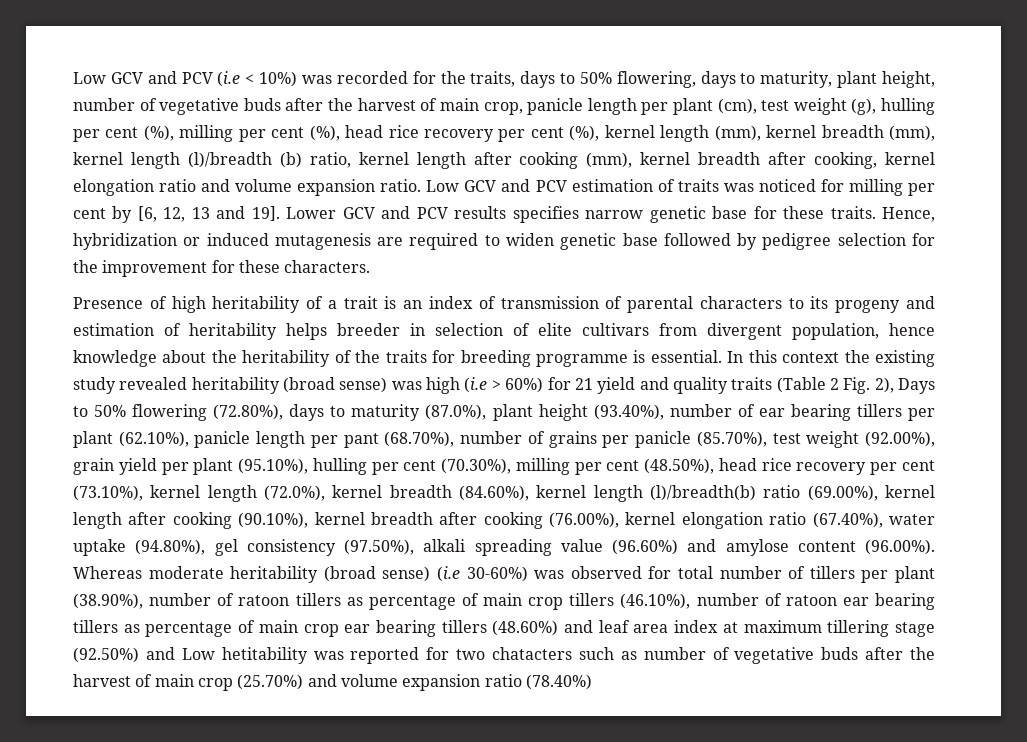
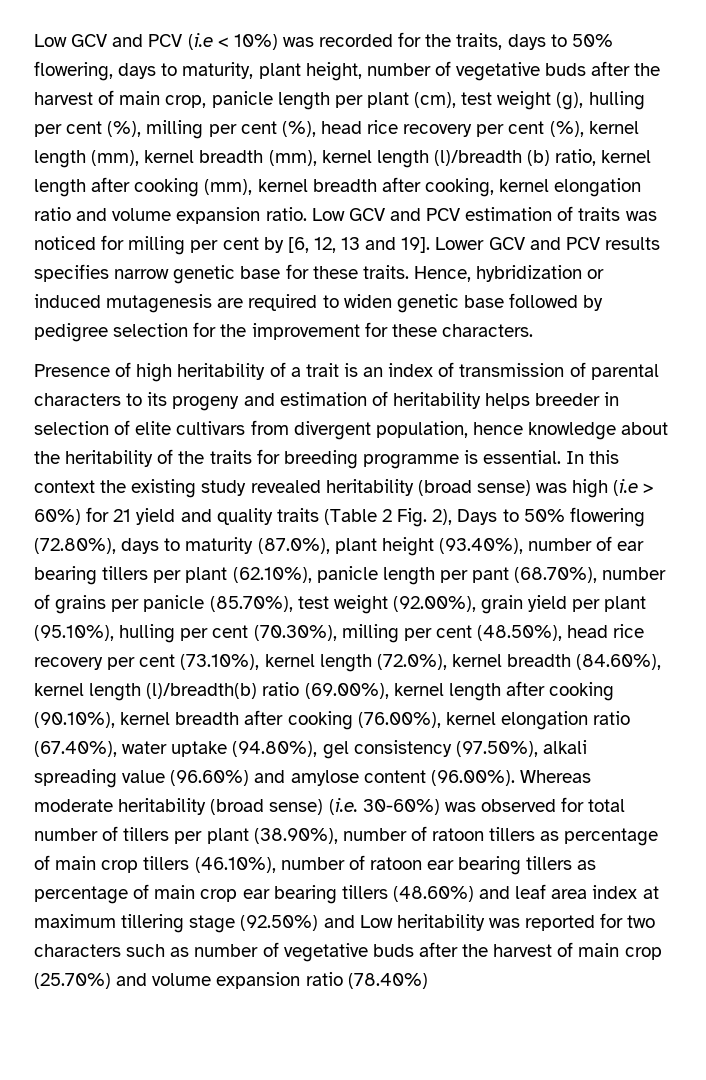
- In this context the existing study revealed heritability (broad sense) was high (i.e > 60%) for 21 yield and quality traits (Table 2 Fig. 2), Days to 50% flowering (72.80%), days to maturity (87.0%), plant height (93.40%), number of ear bearing tillers per plant (62.10%), panicle length per pant (68.70%), number of grains per panicle (85.70%), test weight (92.00%), grain yield per plant (95.10%), hulling per cent (70.30%), milling per cent (48.50%), head rice recovery per cent (73.10%), kernel length (72.0%), kernel breadth (84.60%), kernel length (l)/breadth(b) ratio (69.00%), kernel length after cooking (90.10%), kernel breadth after cooking (76.00%), kernel elongation ratio (67.40%), water uptake (94.80%), gel consistency (97.50%), alkali spreading value (96.60%) and amylose content (96.00%). Whereas moderate heritability (broad sense) (i.e 30-60%) was observed for total number of tillers per plant (38.90%), number of ratoon tillers as percentage of main crop tillers (46.10%), number of ratoon ear bearing tillers as percentage of main crop ear bearing tillers (48.60%) and leaf area index at maximum tillering stage (92.50%) and Low hetitability was reported for two chatacters such as number of vegetative buds after the harvest of main crop (25.70%) and volume expansion ratio (78.40%)
+ In this context the existing study revealed heritability (broad sense) was high (i.e > 60%) for 21 yield and quality traits (Table 2 Fig. 2), Days to 50% flowering (72.80%), days to maturity (87.0%), plant height (93.40%), number of ear bearing tillers per plant (62.10%), panicle length per pant (68.70%), number of grains per panicle (85.70%), test weight (92.00%), grain yield per plant (95.10%), hulling per cent (70.30%), milling per cent (48.50%), head rice recovery per cent (73.10%), kernel length (72.0%), kernel breadth (84.60%), kernel length (l)/breadth(b) ratio (69.00%), kernel length after cooking (90.10%), kernel breadth after cooking (76.00%), kernel elongation ratio (67.40%), water uptake (94.80%), gel consistency (97.50%), alkali spreading value (96.60%) and amylose content (96.00%). Whereas moderate heritability (broad sense) (i.e. 30-60%) was observed for total number of tillers per plant (38.90%), number of ratoon tillers as percentage of main crop tillers (46.10%), number of ratoon ear bearing tillers as percentage of main crop ear bearing tillers (48.60%) and leaf area index at maximum tillering stage (92.50%) and Low heritability was reported for two characters such as number of vegetative buds after the harvest of main crop (25.70%) and volume expansion ratio (78.40%)

